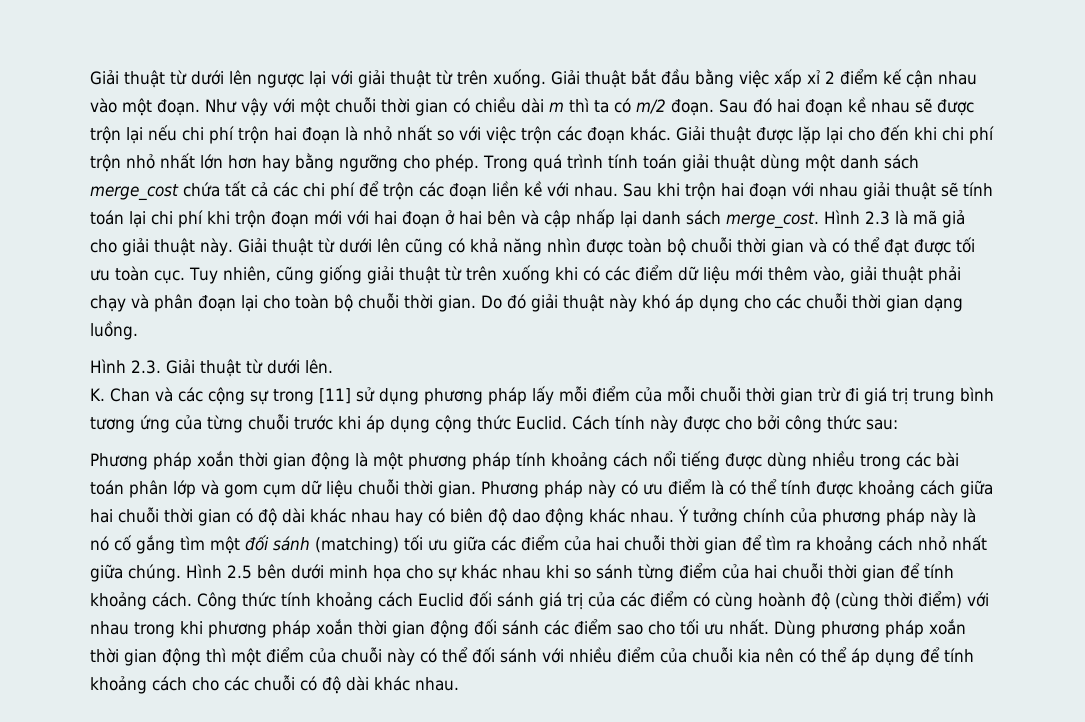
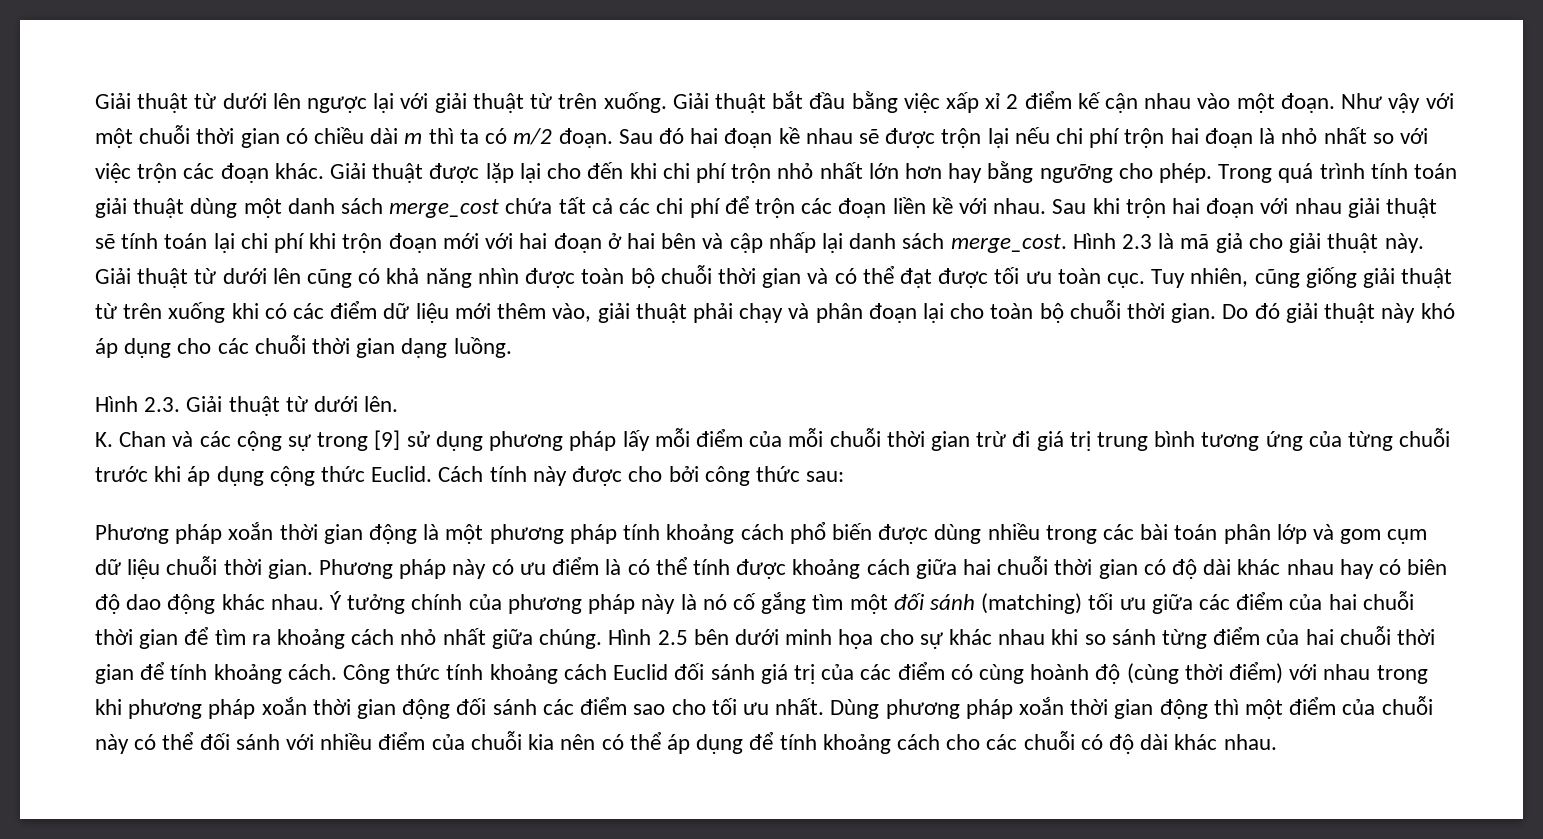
- K. Chan và các cộng sự trong [11] sử dụng phương pháp lấy mỗi điểm của mỗi chuỗi thời gian trừ đi giá trị trung bình tương ứng của từng chuỗi trước khi áp dụng cộng thức Euclid.
+ K. Chan và các cộng sự trong [9] sử dụng phương pháp lấy mỗi điểm của mỗi chuỗi thời gian trừ đi giá trị trung bình tương ứng của từng chuỗi trước khi áp dụng cộng thức Euclid.
- Phương pháp xoắn thời gian động là một phương pháp tính khoảng cách nổi tiếng được dùng nhiều trong các bài toán phân lớp và gom cụm dữ liệu chuỗi thời gian.
+ Phương pháp xoắn thời gian động là một phương pháp tính khoảng cách phổ biến được dùng nhiều trong các bài toán phân lớp và gom cụm dữ liệu chuỗi thời gian.

